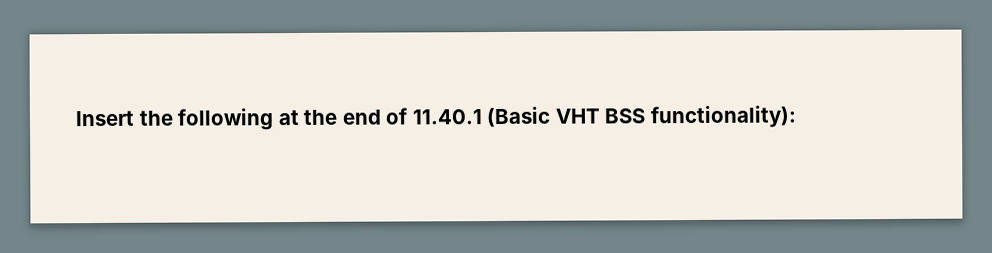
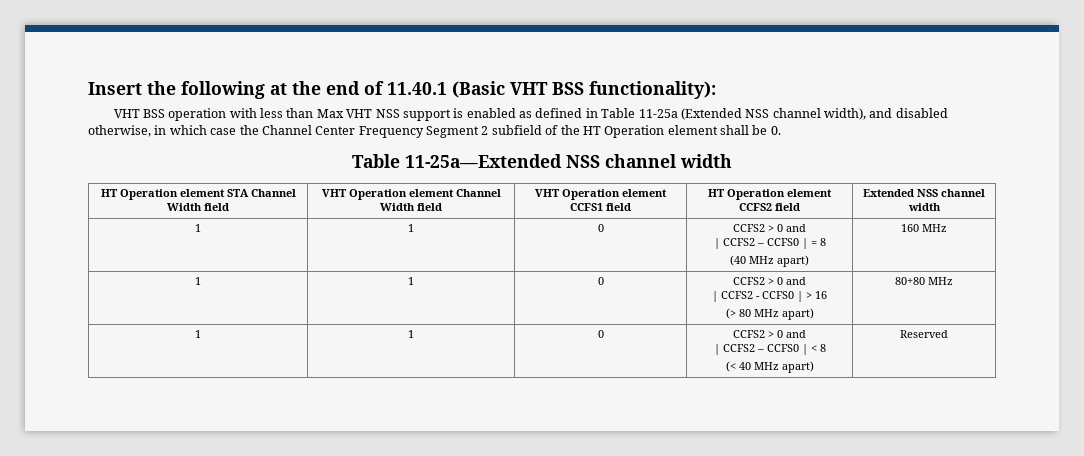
+ VHT BSS operation with less than Max VHT NSS support is enabled as defined in Table 11-25a (Extended NSS channel width), and disabled otherwise, in which case the Channel Center Frequency Segment 2 subfield of the HT Operation element shall be 0.
+ Table 11-25a—Extended NSS channel width
+ HT Operation element STA Channel Width field | VHT Operation element Channel Width field | VHT Operation element CCFS1 field | HT Operation element CCFS2 field | Extended NSS channel width
+ 1 | 1 | 0 | CCFS2 > 0 and
+ | CCFS2 – CCFS0 | = 8
+ (40 MHz apart) | 160 MHz
+ 1 | 1 | 0 | CCFS2 > 0 and
+ | CCFS2 - CCFS0 | > 16
+ (> 80 MHz apart) | 80+80 MHz
+ 1 | 1 | 0 | CCFS2 > 0 and
+ | CCFS2 – CCFS0 | < 8
+ (< 40 MHz apart) | Reserved

